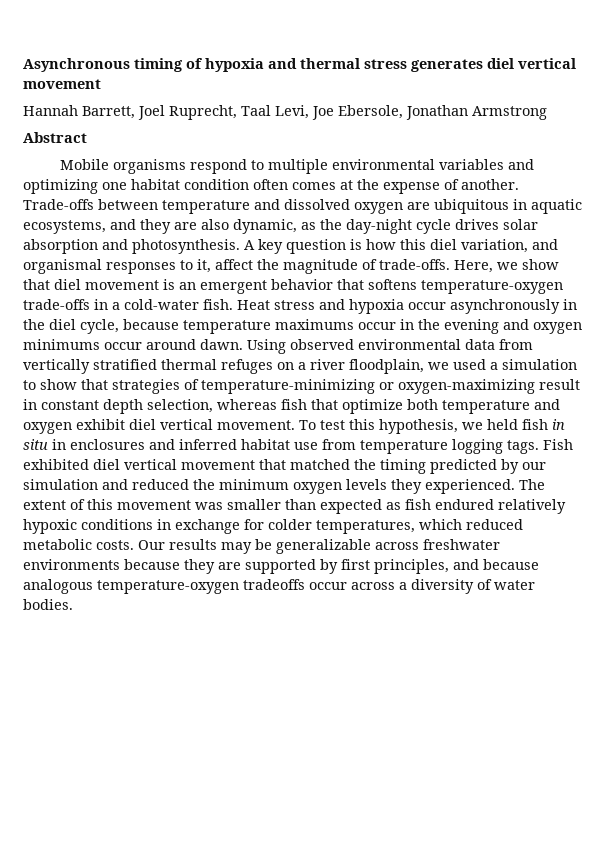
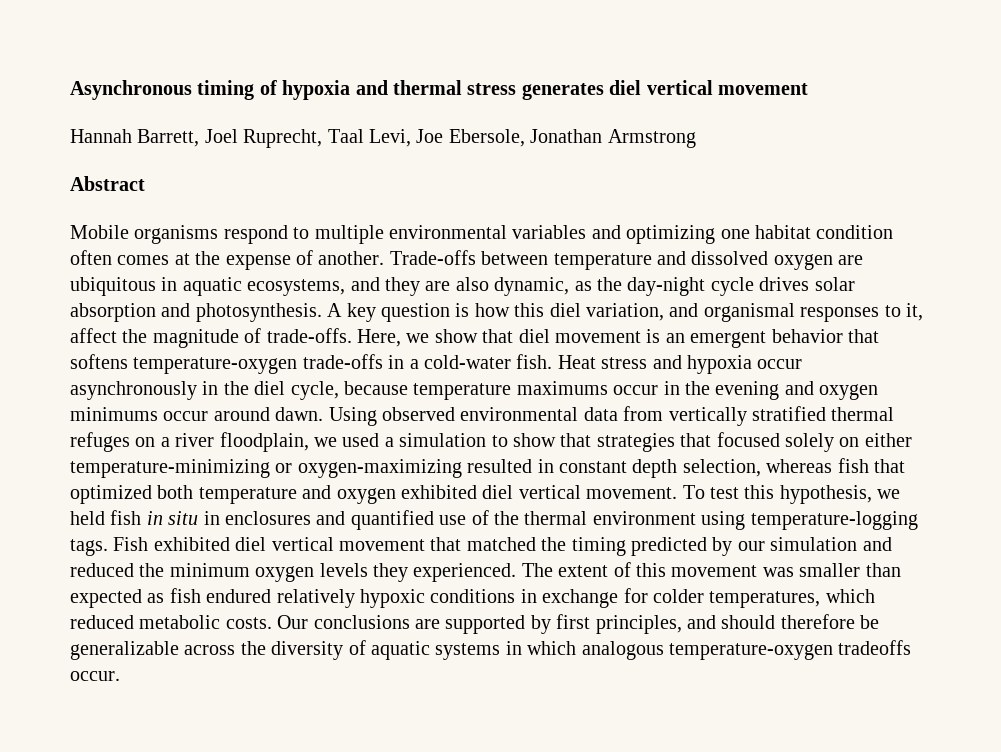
- Using observed environmental data from vertically stratified thermal refuges on a river floodplain, we used a simulation to show that strategies of temperature-minimizing or oxygen-maximizing result in constant depth selection, whereas fish that optimize both temperature and oxygen exhibit diel vertical movement.
+ Using observed environmental data from vertically stratified thermal refuges on a river floodplain, we used a simulation to show that strategies that focused solely on either temperature-minimizing or oxygen-maximizing resulted in constant depth selection, whereas fish that optimized both temperature and oxygen exhibited diel vertical movement.
- To test this hypothesis, we held fish in situ in enclosures and inferred habitat use from temperature logging tags.
+ To test this hypothesis, we held fish in situ in enclosures and quantified use of the thermal environment using temperature-logging tags.
- Our results may be generalizable across freshwater environments because they are supported by first principles, and because analogous temperature-oxygen tradeoffs occur across a diversity of water bodies.
+ Our conclusions are supported by first principles, and should therefore be generalizable across the diversity of aquatic systems in which analogous temperature-oxygen tradeoffs occur.

